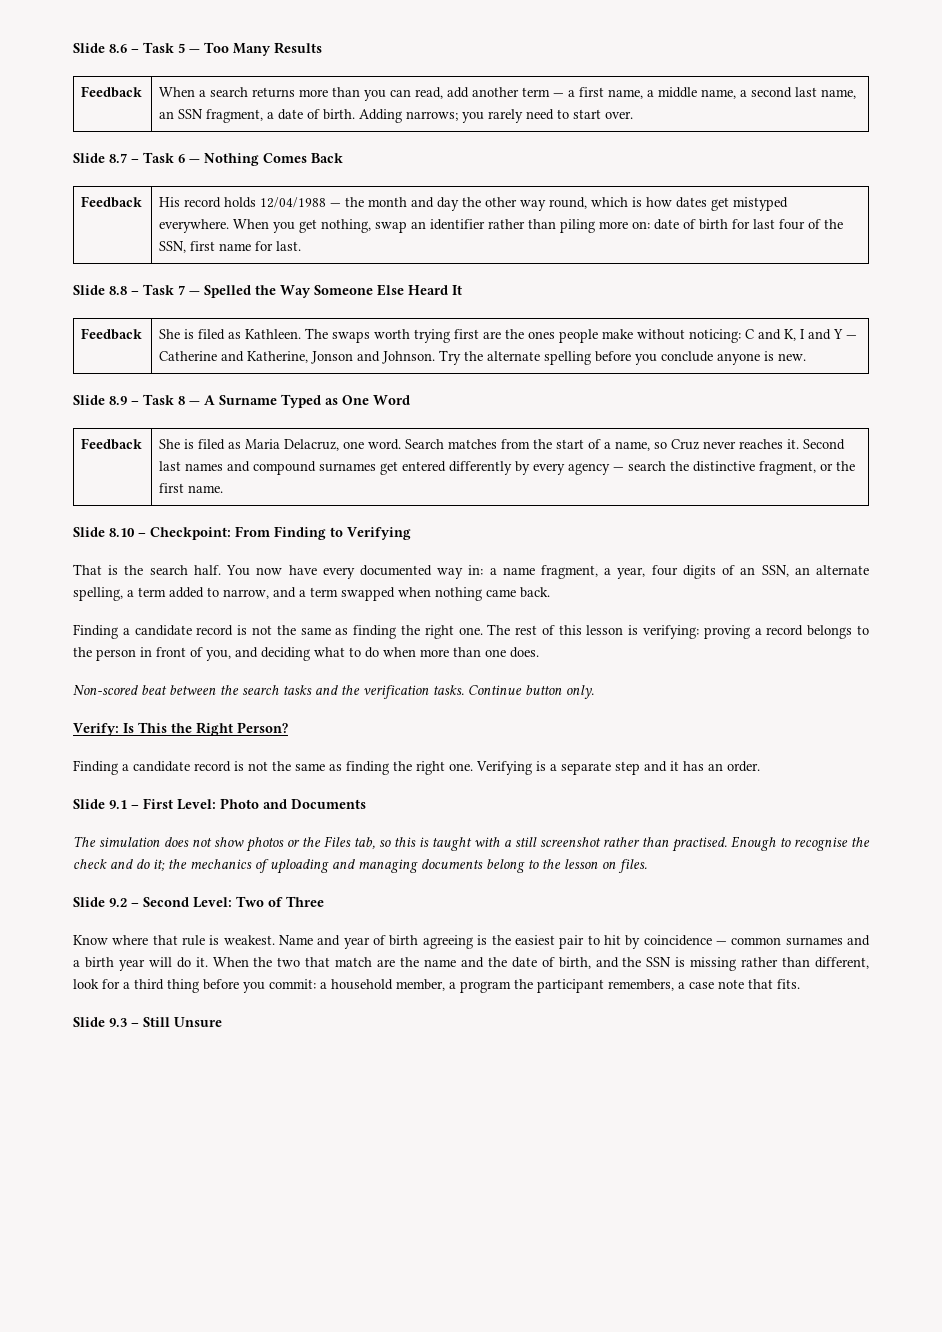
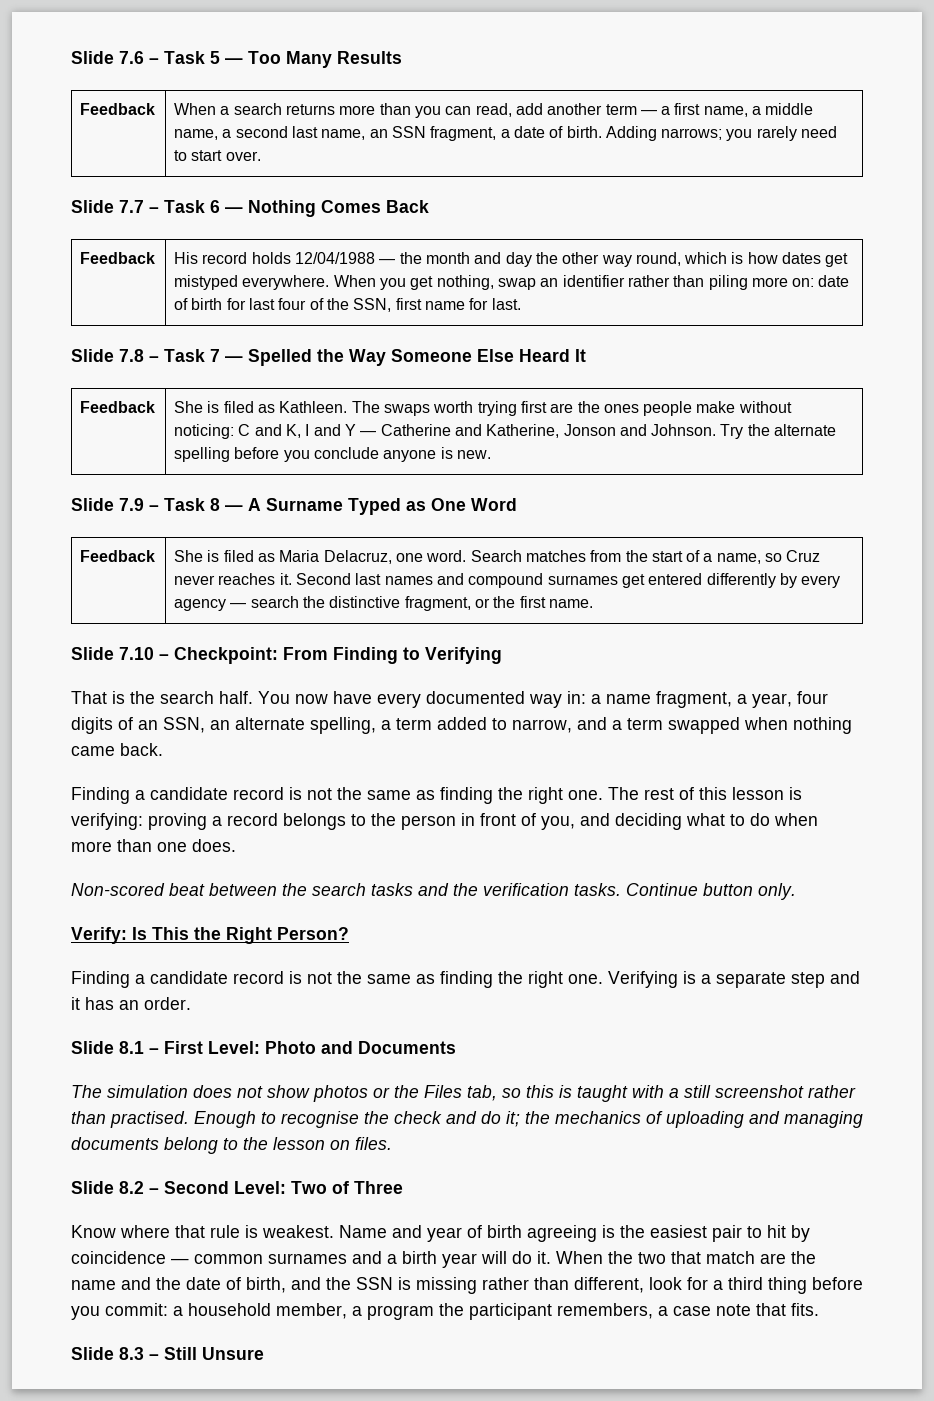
- Slide 8.6 – Task 5 — Too Many Results
+ Slide 7.6 – Task 5 — Too Many Results
- Slide 8.7 – Task 6 — Nothing Comes Back
+ Slide 7.7 – Task 6 — Nothing Comes Back
- Slide 8.8 – Task 7 — Spelled the Way Someone Else Heard It
+ Slide 7.8 – Task 7 — Spelled the Way Someone Else Heard It
- Slide 8.9 – Task 8 — A Surname Typed as One Word
+ Slide 7.9 – Task 8 — A Surname Typed as One Word
- Slide 8.10 – Checkpoint: From Finding to Verifying
+ Slide 7.10 – Checkpoint: From Finding to Verifying
- Slide 9.1 – First Level: Photo and Documents
+ Slide 8.1 – First Level: Photo and Documents
- Slide 9.2 – Second Level: Two of Three
+ Slide 8.2 – Second Level: Two of Three
- Slide 9.3 – Still Unsure
+ Slide 8.3 – Still Unsure

